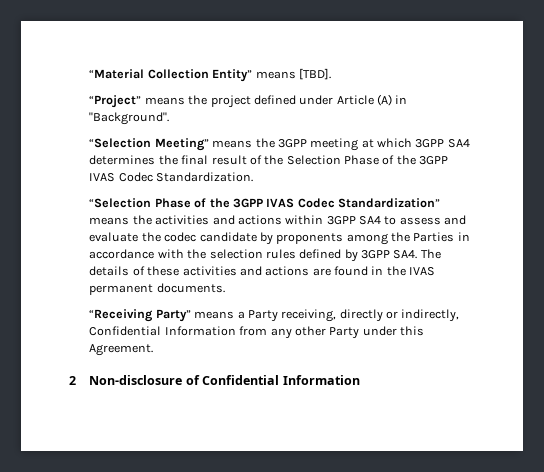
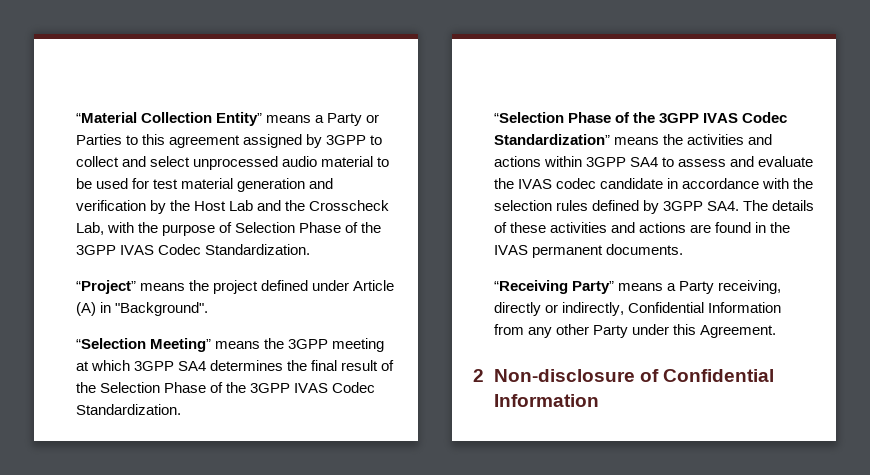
- “Material Collection Entity” means [TBD].
+ “Material Collection Entity” means a Party or Parties to this agreement assigned by 3GPP to collect and select unprocessed audio material to be used for test material generation and verification by the Host Lab and the Crosscheck Lab, with the purpose of Selection Phase of the 3GPP IVAS Codec Standardization.
- “Selection Phase of the 3GPP IVAS Codec Standardization” means the activities and actions within 3GPP SA4 to assess and evaluate the codec candidate by proponents among the Parties in accordance with the selection rules defined by 3GPP SA4. The details of these activities and actions are found in the IVAS permanent documents.
+ “Selection Phase of the 3GPP IVAS Codec Standardization” means the activities and actions within 3GPP SA4 to assess and evaluate the IVAS codec candidate in accordance with the selection rules defined by 3GPP SA4. The details of these activities and actions are found in the IVAS permanent documents.

